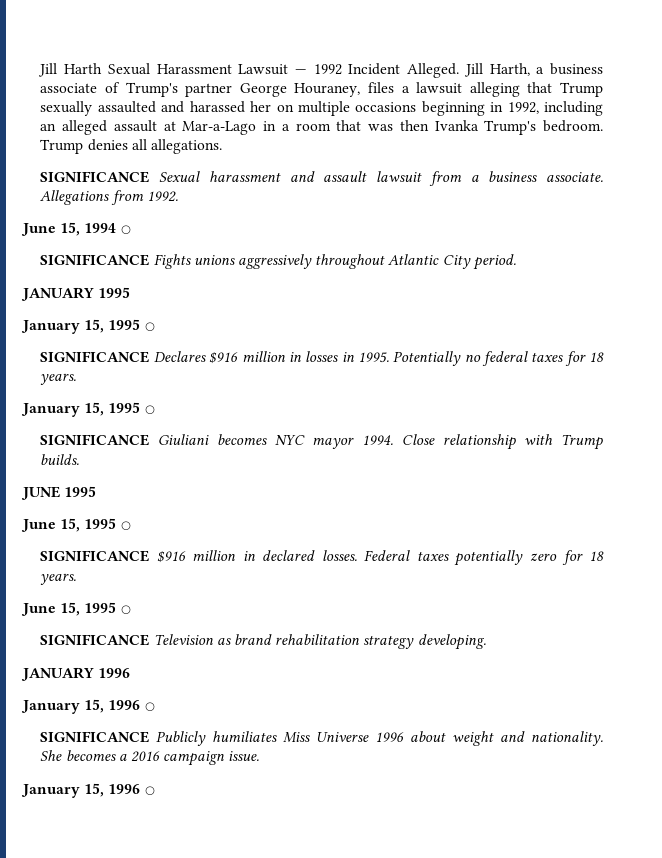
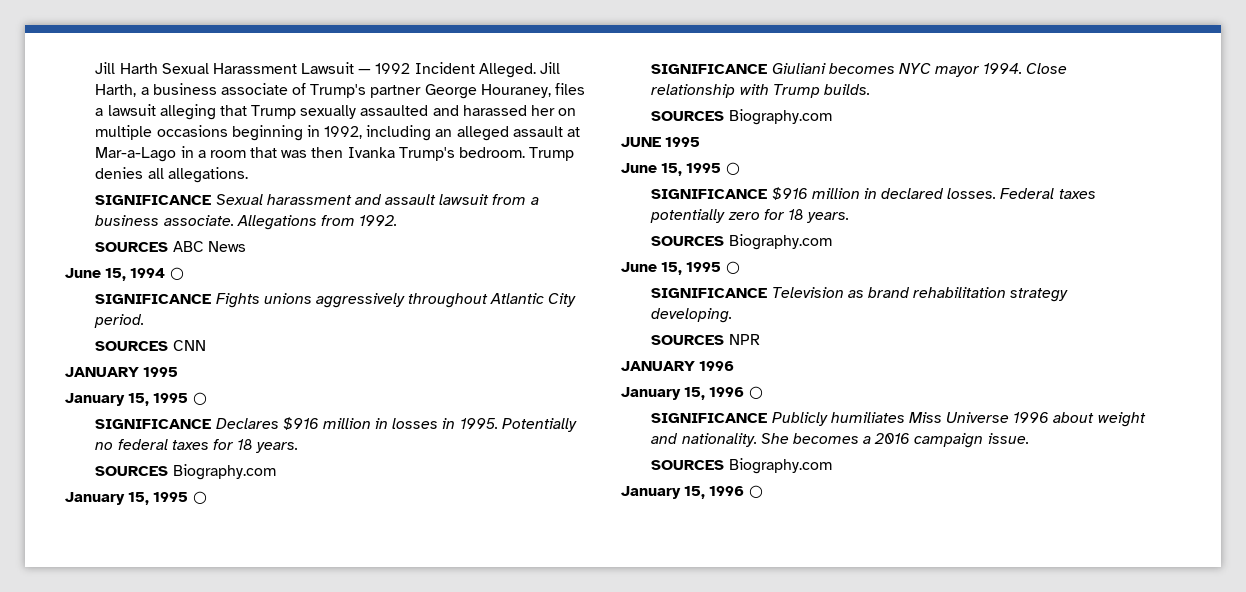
+ SOURCES ABC News
+ SOURCES CNN
  Potentially no federal taxes for 18 years.
+ SOURCES Biography.com
  Close relationship with Trump builds.
+ SOURCES Biography.com
  Federal taxes potentially zero for 18 years.
+ SOURCES Biography.com
+ SOURCES NPR
  She becomes a 2016 campaign issue.
+ SOURCES Biography.com

